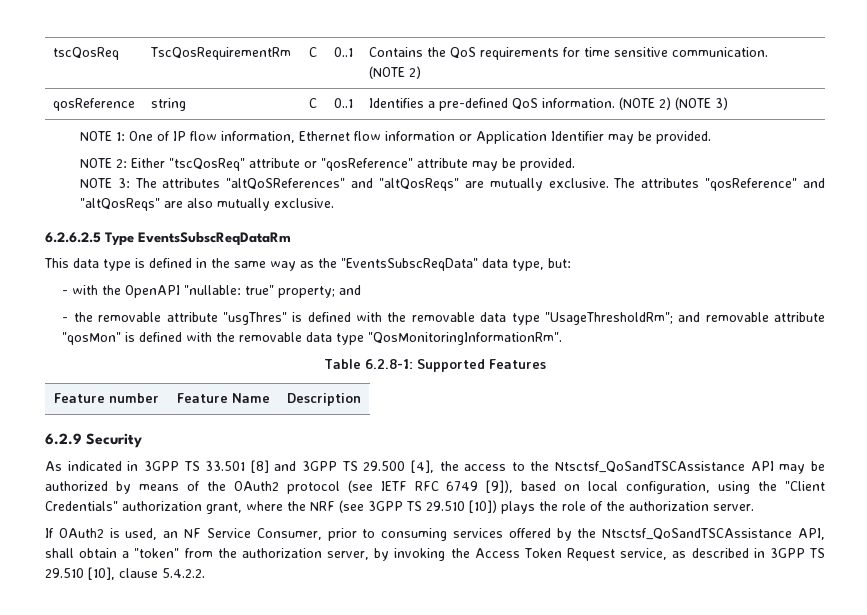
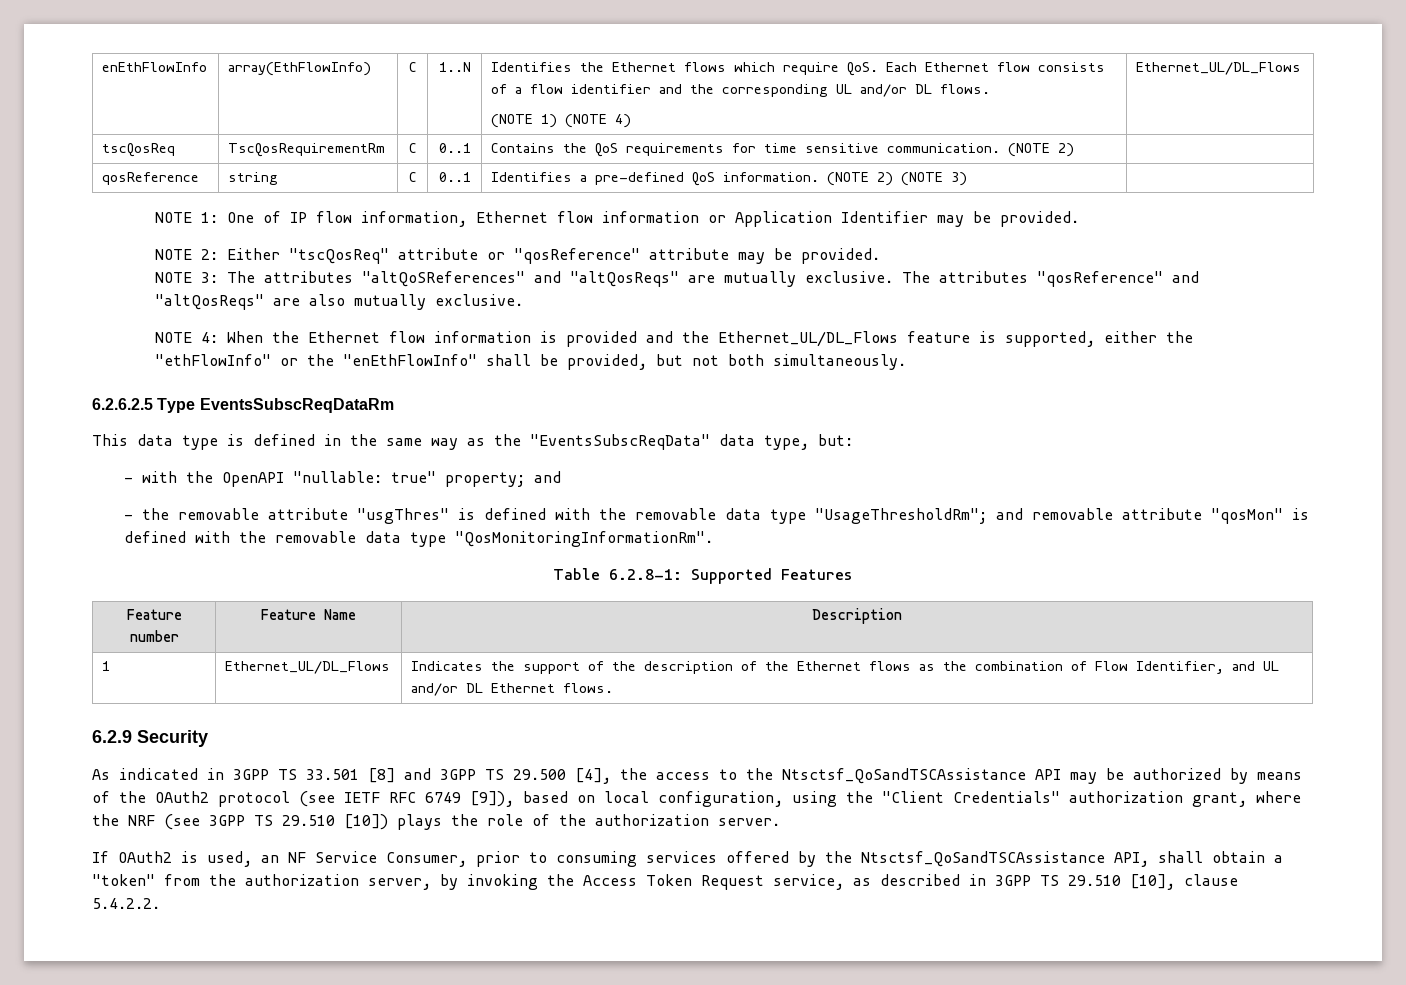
+ enEthFlowInfo | array(EthFlowInfo) | C | 1..N | Identifies the Ethernet flows which require QoS. Each Ethernet flow consists of a flow identifier and the corresponding UL and/or DL flows.
+ (NOTE 1) (NOTE 4) | Ethernet_UL/DL_Flows
+ NOTE 4: When the Ethernet flow information is provided and the Ethernet_UL/DL_Flows feature is supported, either the "ethFlowInfo" or the "enEthFlowInfo" shall be provided, but not both simultaneously.
+ 1 | Ethernet_UL/DL_Flows | Indicates the support of the description of the Ethernet flows as the combination of Flow Identifier, and UL and/or DL Ethernet flows.

